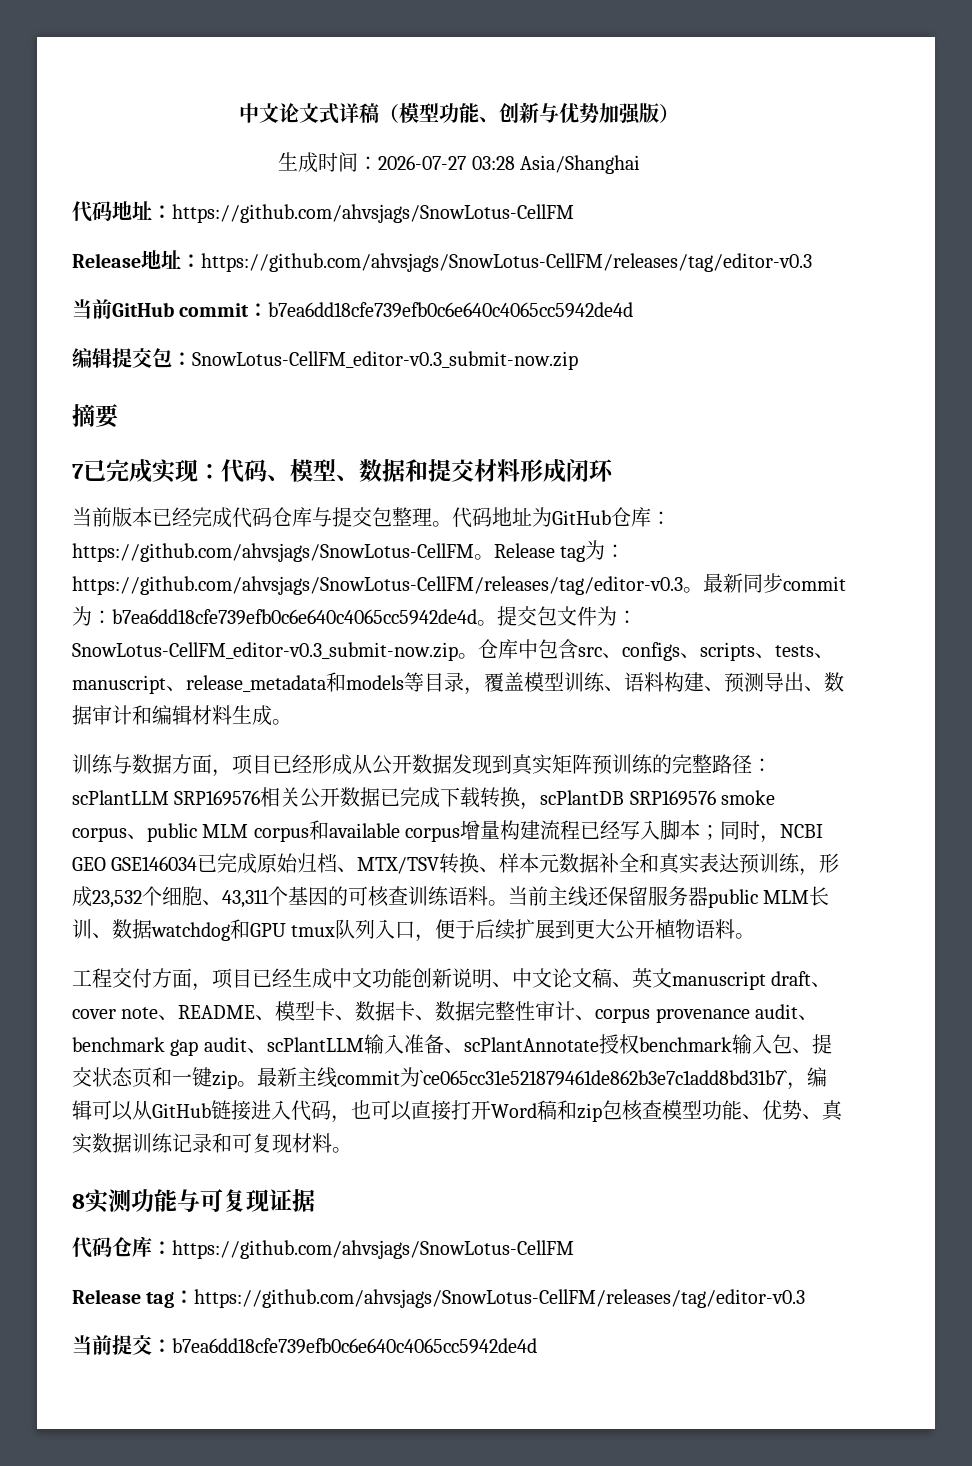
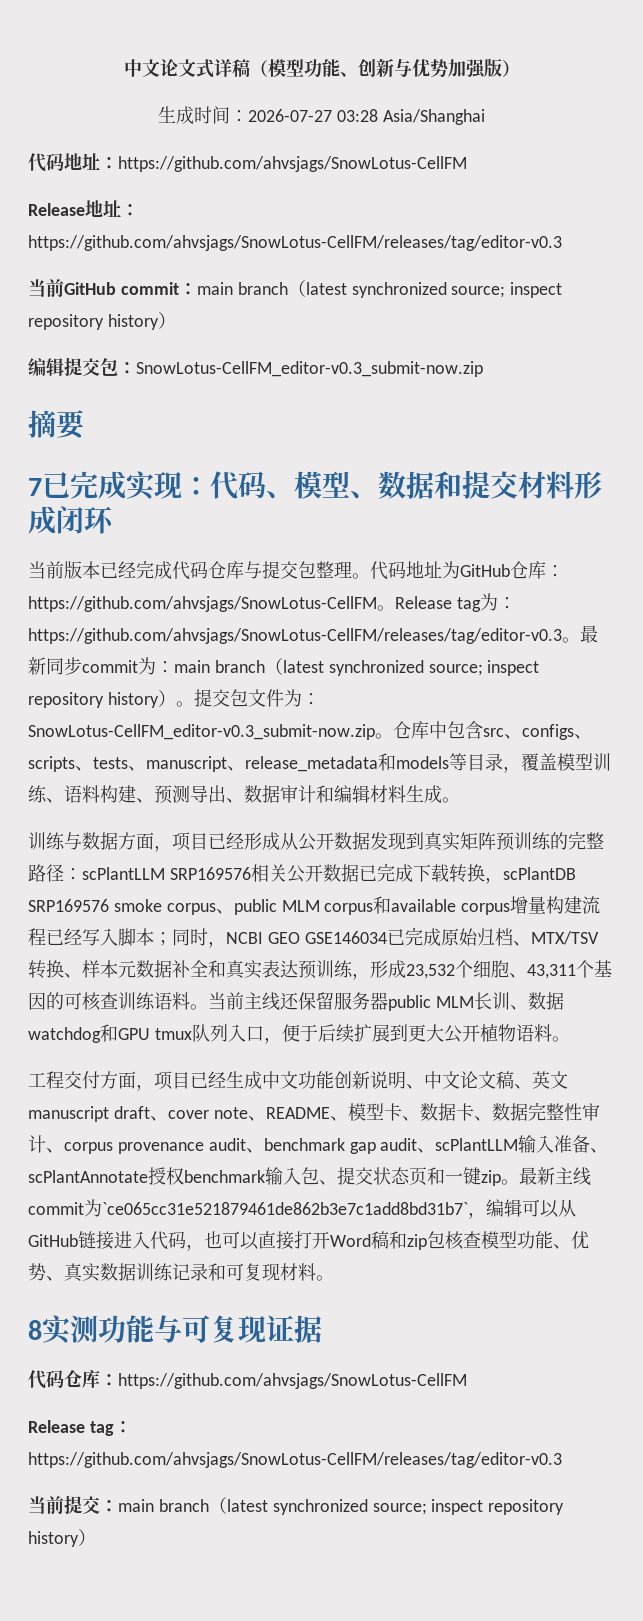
- 当前GitHub commit：b7ea6dd18cfe739efb0c6e640c4065cc5942de4d
+ 当前GitHub commit：main branch（latest synchronized source; inspect repository history）
- 最新同步commit为：b7ea6dd18cfe739efb0c6e640c4065cc5942de4d。
+ 最新同步commit为：main branch（latest synchronized source; inspect repository history）。
- 当前提交：b7ea6dd18cfe739efb0c6e640c4065cc5942de4d
+ 当前提交：main branch（latest synchronized source; inspect repository history）

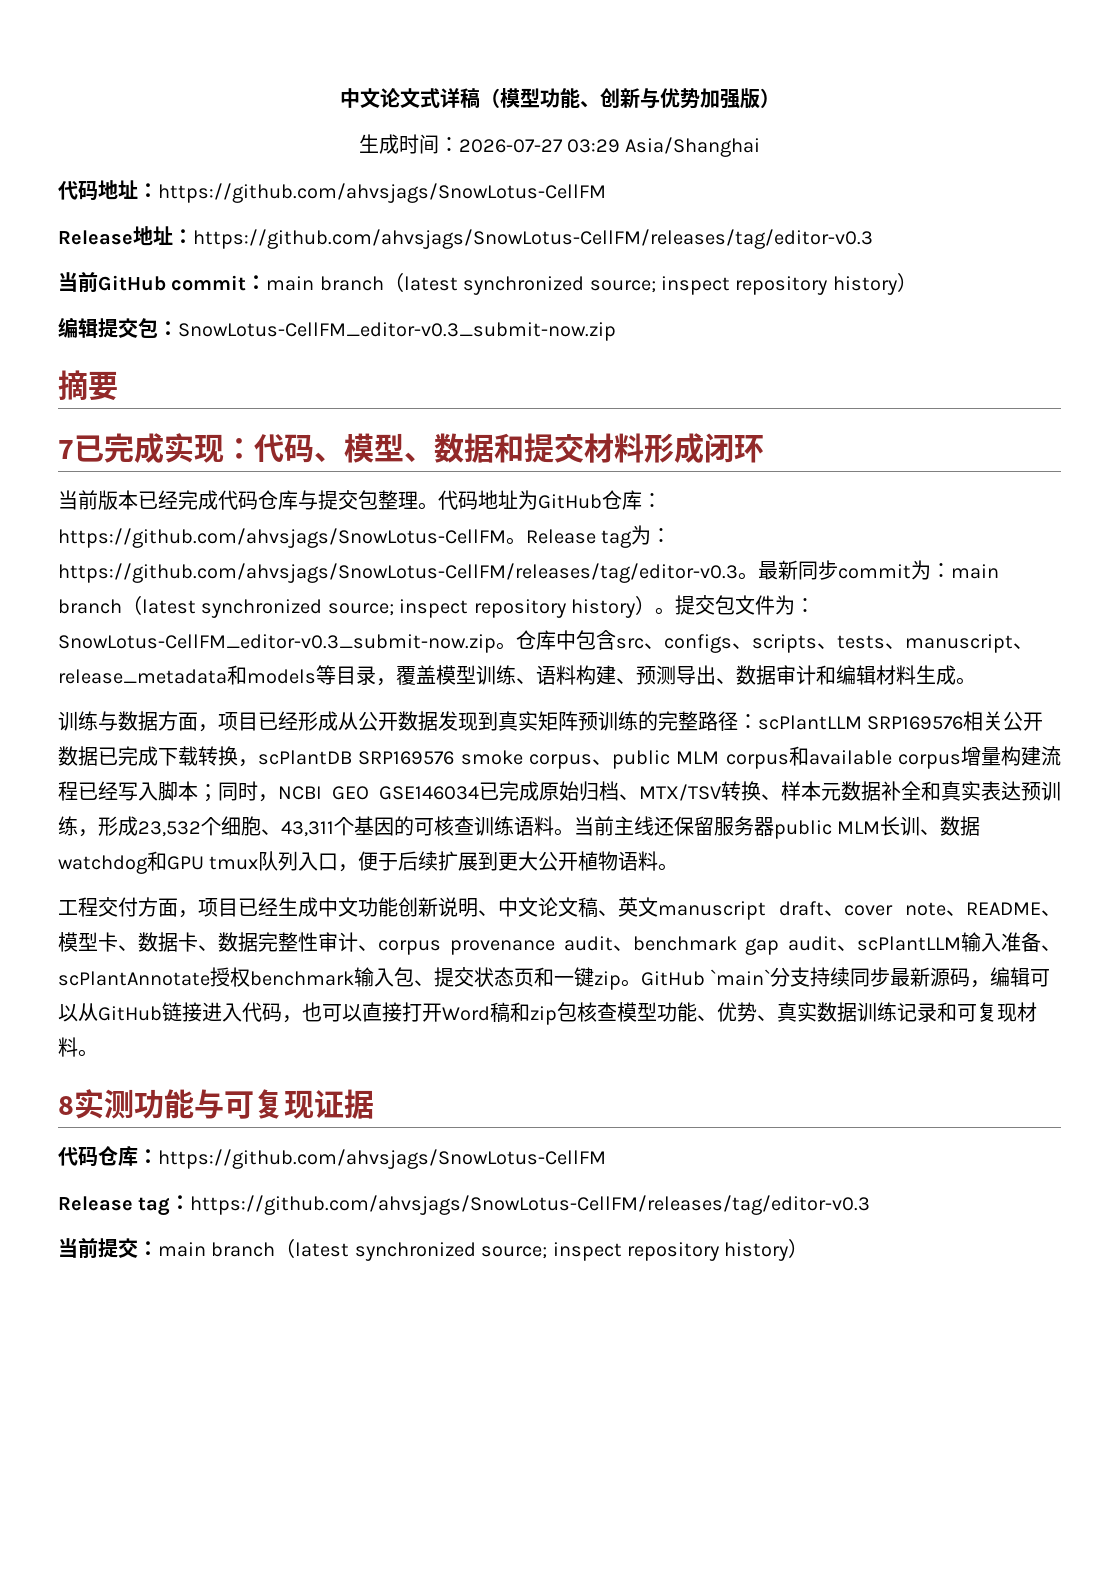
- 生成时间：2026-07-27 03:28 Asia/Shanghai
+ 生成时间：2026-07-27 03:29 Asia/Shanghai
- 最新主线commit为`ce065cc31e521879461de862b3e7c1add8bd31b7`，编辑可以从GitHub链接进入代码，也可以直接打开Word稿和zip包核查模型功能、优势、真实数据训练记录和可复现材料。
+ GitHub `main`分支持续同步最新源码，编辑可以从GitHub链接进入代码，也可以直接打开Word稿和zip包核查模型功能、优势、真实数据训练记录和可复现材料。

